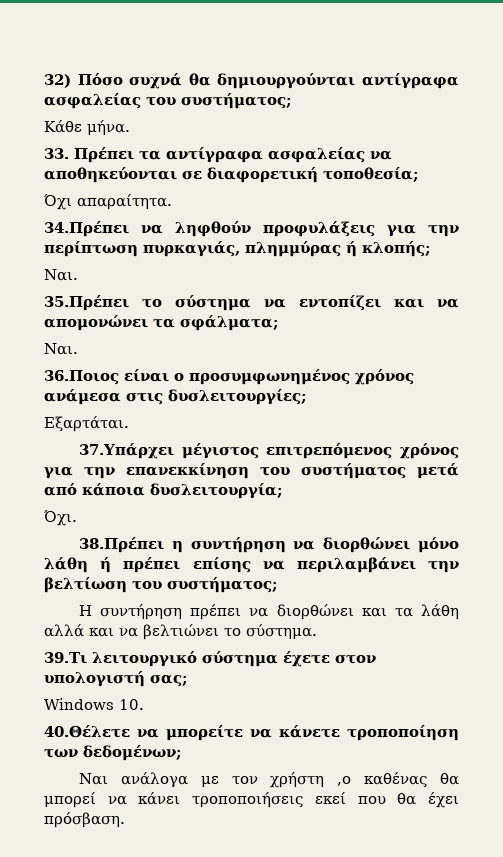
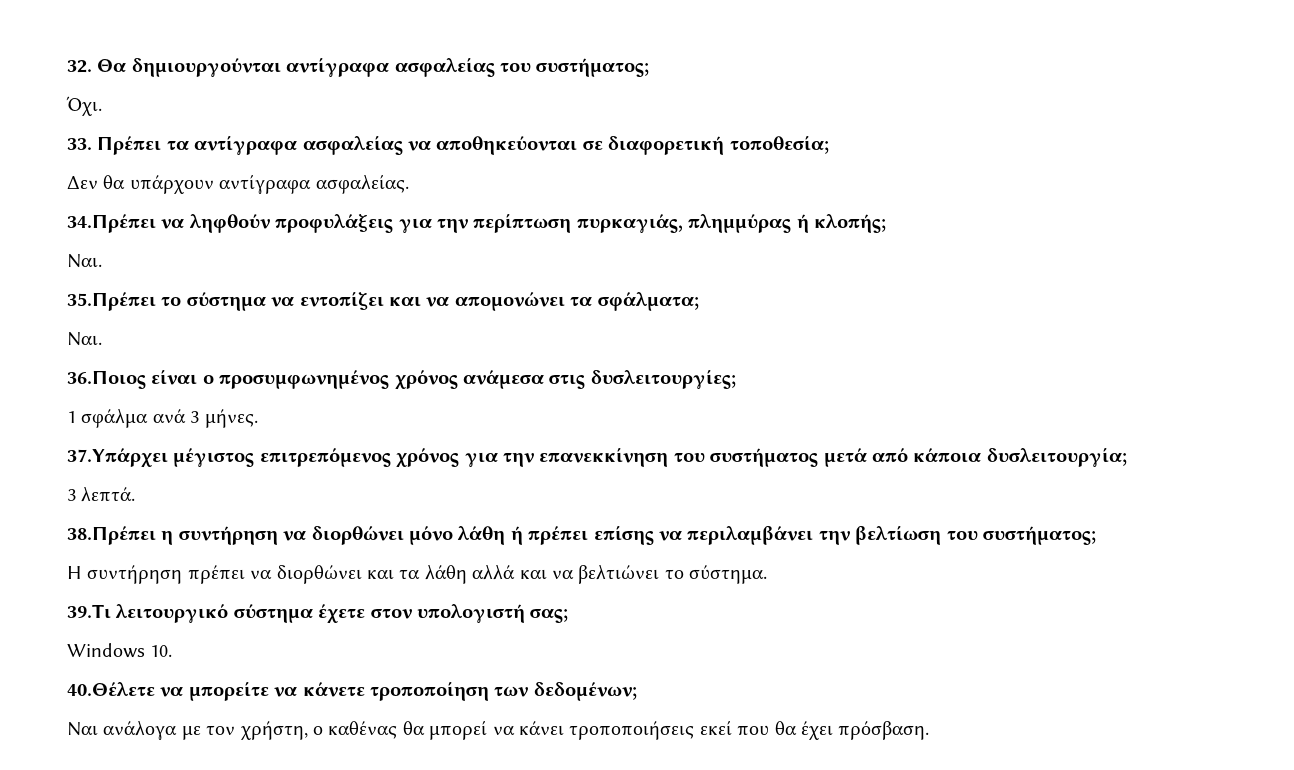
- 32) Πόσο συχνά θα δημιουργούνται αντίγραφα ασφαλείας του συστήματος;
+ 32. Θα δημιουργούνται αντίγραφα ασφαλείας του συστήματος;
- Κάθε μήνα.
+ Όχι.
- Όχι απαραίτητα.
+ Δεν θα υπάρχουν αντίγραφα ασφαλείας.
- Εξαρτάται.
+ 1 σφάλμα ανά 3 μήνες.
- Όχι.
+ 3 λεπτά.
- Ναι ανάλογα με τον χρήστη ,ο καθένας θα μπορεί να κάνει τροποποιήσεις εκεί που θα έχει πρόσβαση.
+ Ναι ανάλογα με τον χρήστη, ο καθένας θα μπορεί να κάνει τροποποιήσεις εκεί που θα έχει πρόσβαση.

